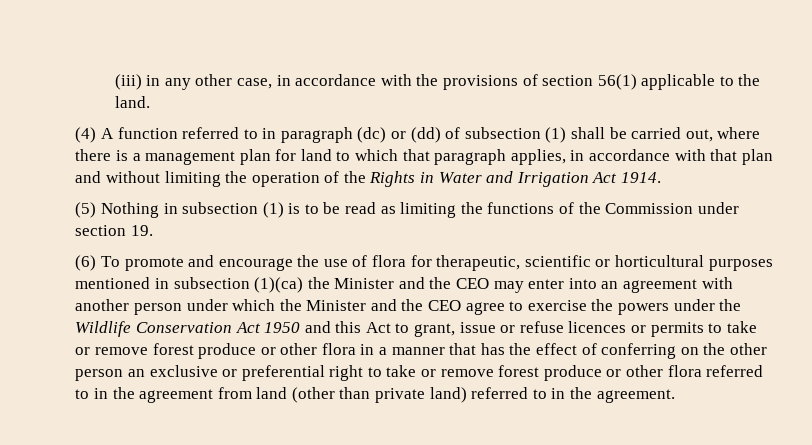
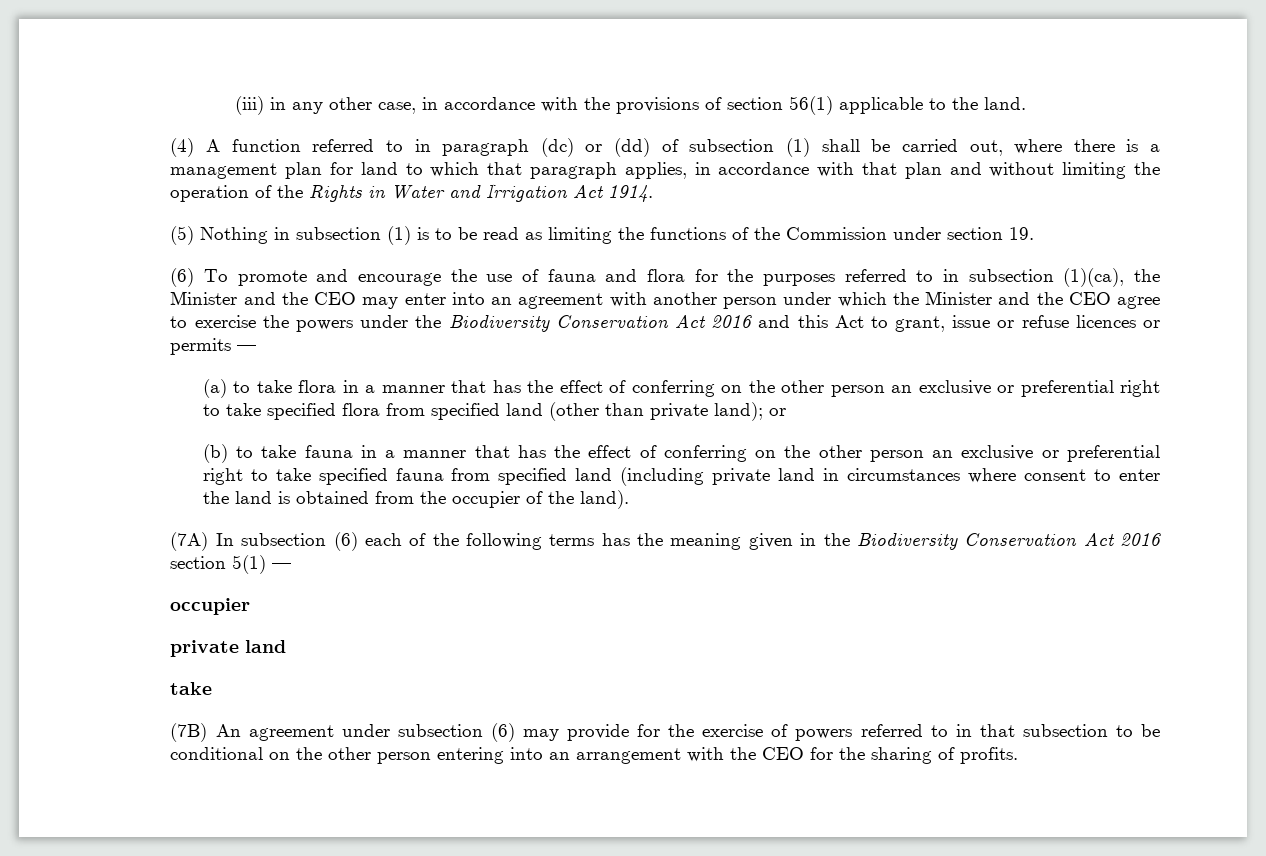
- (6) To promote and encourage the use of flora for therapeutic, scientific or horticultural purposes mentioned in subsection (1)(ca) the Minister and the CEO may enter into an agreement with another person under which the Minister and the CEO agree to exercise the powers under the Wildlife Conservation Act 1950 and this Act to grant, issue or refuse licences or permits to take or remove forest produce or other flora in a manner that has the effect of conferring on the other person an exclusive or preferential right to take or remove forest produce or other flora referred to in the agreement from land (other than private land) referred to in the agreement.
+ (6) To promote and encourage the use of fauna and flora for the purposes referred to in subsection (1)(ca), the Minister and the CEO may enter into an agreement with another person under which the Minister and the CEO agree to exercise the powers under the Biodiversity Conservation Act 2016 and this Act to grant, issue or refuse licences or permits —
+ (a) to take flora in a manner that has the effect of conferring on the other person an exclusive or preferential right to take specified flora from specified land (other than private land); or
+ (b) to take fauna in a manner that has the effect of conferring on the other person an exclusive or preferential right to take specified fauna from specified land (including private land in circumstances where consent to enter the land is obtained from the occupier of the land).
+ (7A) In subsection (6) each of the following terms has the meaning given in the Biodiversity Conservation Act 2016 section 5(1) —
+ occupier
+ private land
+ take
+ (7B) An agreement under subsection (6) may provide for the exercise of powers referred to in that subsection to be conditional on the other person entering into an arrangement with the CEO for the sharing of profits.

